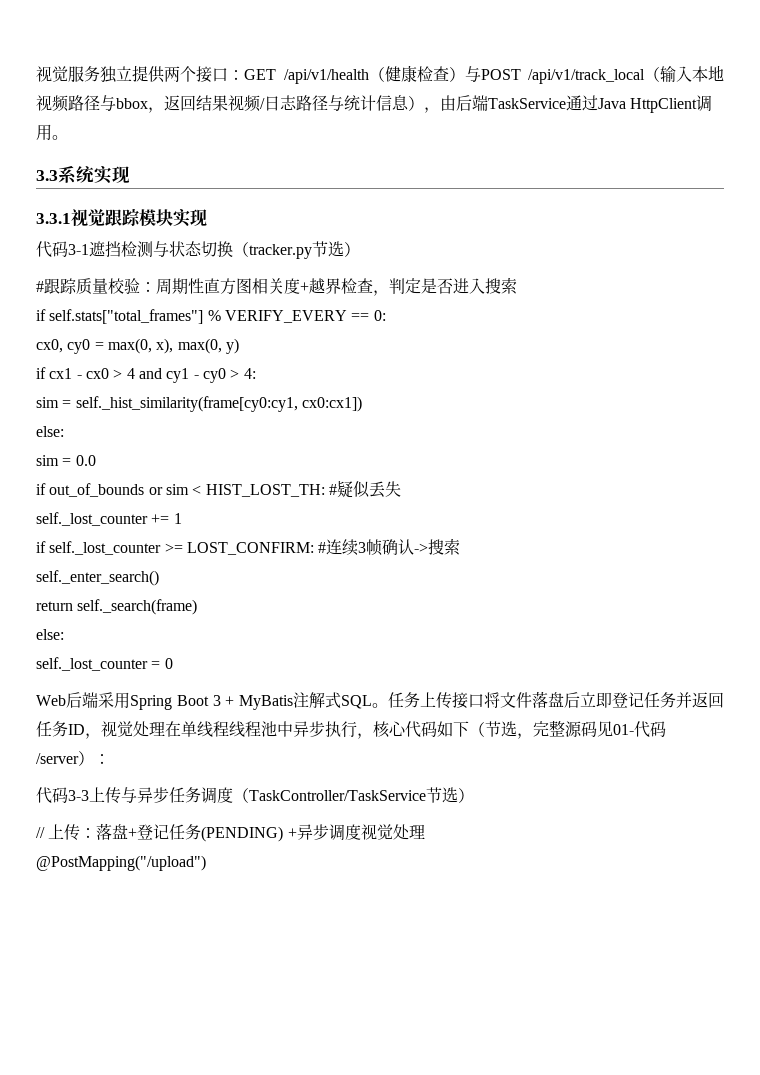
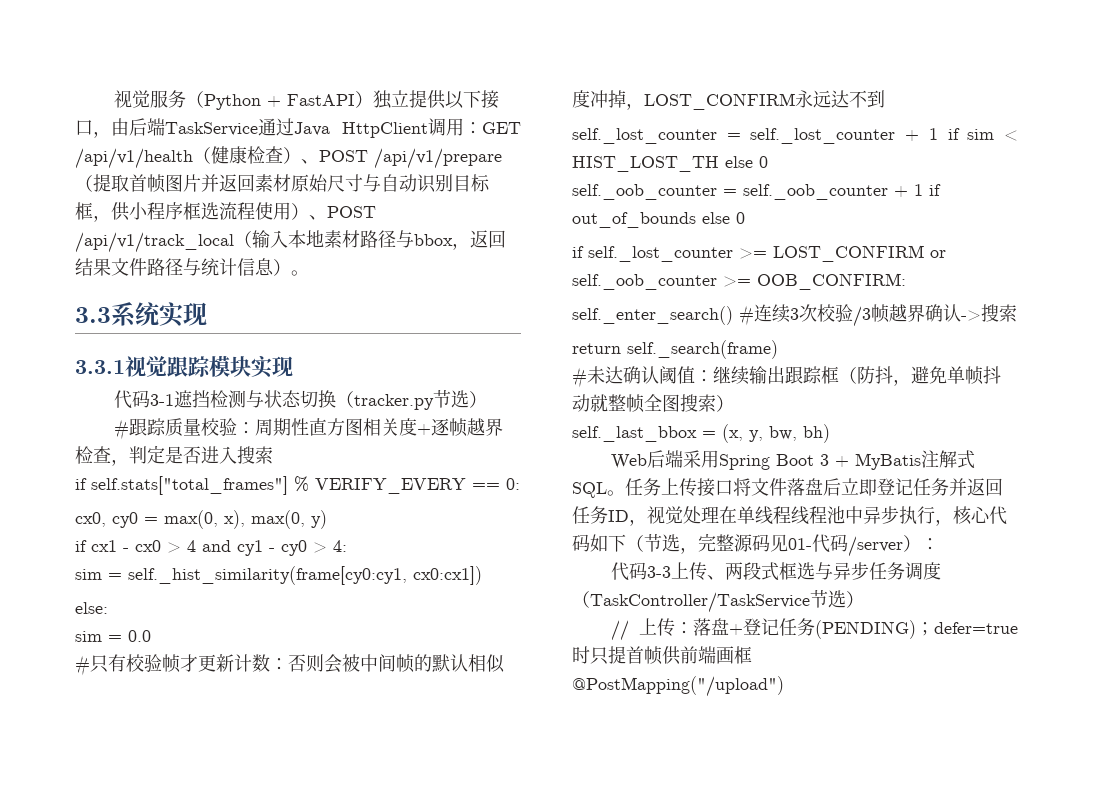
- 视觉服务独立提供两个接口：GET /api/v1/health（健康检查）与POST /api/v1/track_local（输入本地视频路径与bbox，返回结果视频/日志路径与统计信息），由后端TaskService通过Java HttpClient调用。
+ 视觉服务（Python + FastAPI）独立提供以下接口，由后端TaskService通过Java HttpClient调用：GET /api/v1/health（健康检查）、POST /api/v1/prepare（提取首帧图片并返回素材原始尺寸与自动识别目标框，供小程序框选流程使用）、POST /api/v1/track_local（输入本地素材路径与bbox，返回结果文件路径与统计信息）。
- #跟踪质量校验：周期性直方图相关度+越界检查，判定是否进入搜索
+ #跟踪质量校验：周期性直方图相关度+逐帧越界检查，判定是否进入搜索
- if out_of_bounds or sim < HIST_LOST_TH: #疑似丢失
- self._lost_counter += 1
- if self._lost_counter >= LOST_CONFIRM: #连续3帧确认->搜索
+ #只有校验帧才更新计数：否则会被中间帧的默认相似度冲掉，LOST_CONFIRM永远达不到
+ self._lost_counter = self._lost_counter + 1 if sim < HIST_LOST_TH else 0
+ self._oob_counter = self._oob_counter + 1 if out_of_bounds else 0
+ if self._lost_counter >= LOST_CONFIRM or self._oob_counter >= OOB_CONFIRM:
+ self._enter_search() #连续3次校验/3帧越界确认->搜索
- self._enter_search()
  return self._search(frame)
- else:
- self._lost_counter = 0
+ #未达确认阈值：继续输出跟踪框（防抖，避免单帧抖动就整帧全图搜索）
+ self._last_bbox = (x, y, bw, bh)
- 代码3-3上传与异步任务调度（TaskController/TaskService节选）
+ 代码3-3上传、两段式框选与异步任务调度（TaskController/TaskService节选）
- // 上传：落盘+登记任务(PENDING) +异步调度视觉处理
+ // 上传：落盘+登记任务(PENDING)；defer=true时只提首帧供前端画框

